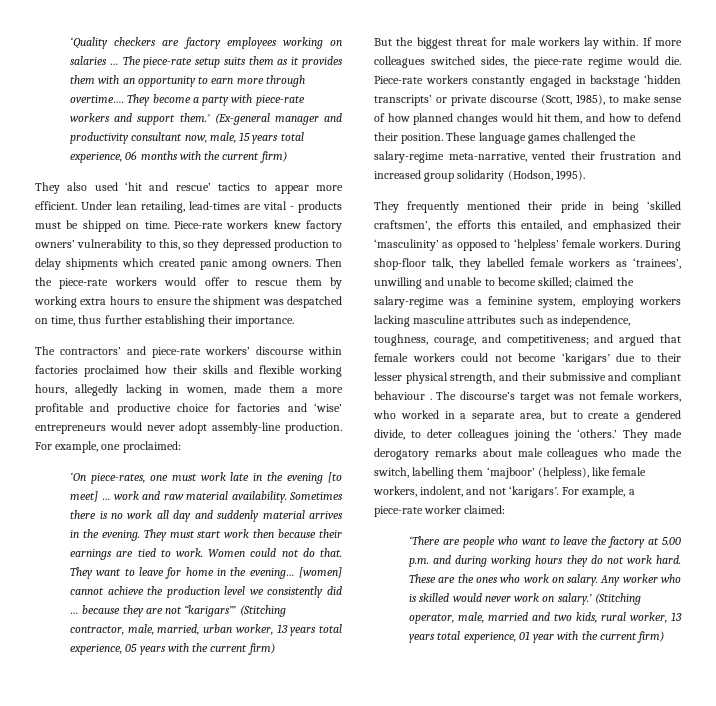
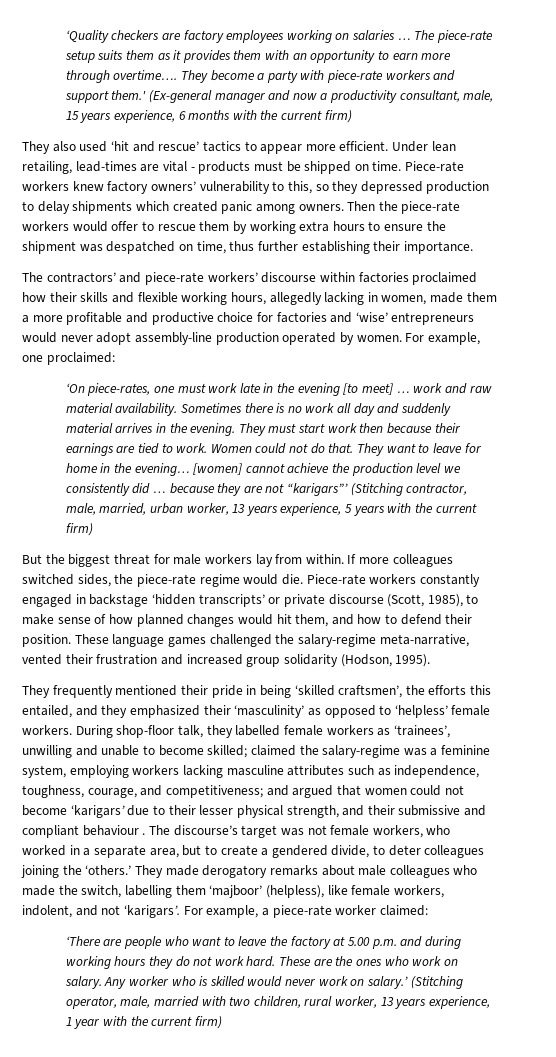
- (Ex-general manager and productivity consultant now, male, 15 years total experience, 06 months with the current firm)
+ (Ex-general manager and now a productivity consultant, male, 15 years experience, 6 months with the current firm)
- The contractors’ and piece-rate workers’ discourse within factories proclaimed how their skills and flexible working hours, allegedly lacking in women, made them a more profitable and productive choice for factories and ‘wise’ entrepreneurs would never adopt assembly-line production.
+ The contractors’ and piece-rate workers’ discourse within factories proclaimed how their skills and flexible working hours, allegedly lacking in women, made them a more profitable and productive choice for factories and ‘wise’ entrepreneurs would never adopt assembly-line production operated by women.
- [women] cannot achieve the production level we consistently did … because they are not “karigars”’ (Stitching contractor, male, married, urban worker, 13 years total experience, 05 years with the current firm)
+ [women] cannot achieve the production level we consistently did … because they are not “karigars”’ (Stitching contractor, male, married, urban worker, 13 years experience, 5 years with the current firm)
- But the biggest threat for male workers lay within.
+ But the biggest threat for male workers lay from within.
- They frequently mentioned their pride in being ‘skilled craftsmen’, the efforts this entailed, and emphasized their ‘masculinity’ as opposed to ‘helpless’ female workers.
+ They frequently mentioned their pride in being ‘skilled craftsmen’, the efforts this entailed, and they emphasized their ‘masculinity’ as opposed to ‘helpless’ female workers.
- During shop-floor talk, they labelled female workers as ‘trainees’, unwilling and unable to become skilled; claimed the salary-regime was a feminine system, employing workers lacking masculine attributes such as independence, toughness, courage, and competitiveness; and argued that female workers could not become ‘karigars’ due to their lesser physical strength, and their submissive and compliant behaviour .
+ During shop-floor talk, they labelled female workers as ‘trainees’, unwilling and unable to become skilled; claimed the salary-regime was a feminine system, employing workers lacking masculine attributes such as independence, toughness, courage, and competitiveness; and argued that women could not become ‘karigars’ due to their lesser physical strength, and their submissive and compliant behaviour .
- (Stitching operator, male, married and two kids, rural worker, 13 years total experience, 01 year with the current firm)
+ (Stitching operator, male, married with two children, rural worker, 13 years experience, 1 year with the current firm)

